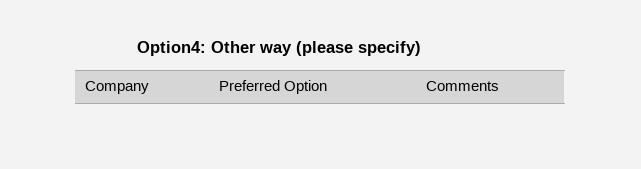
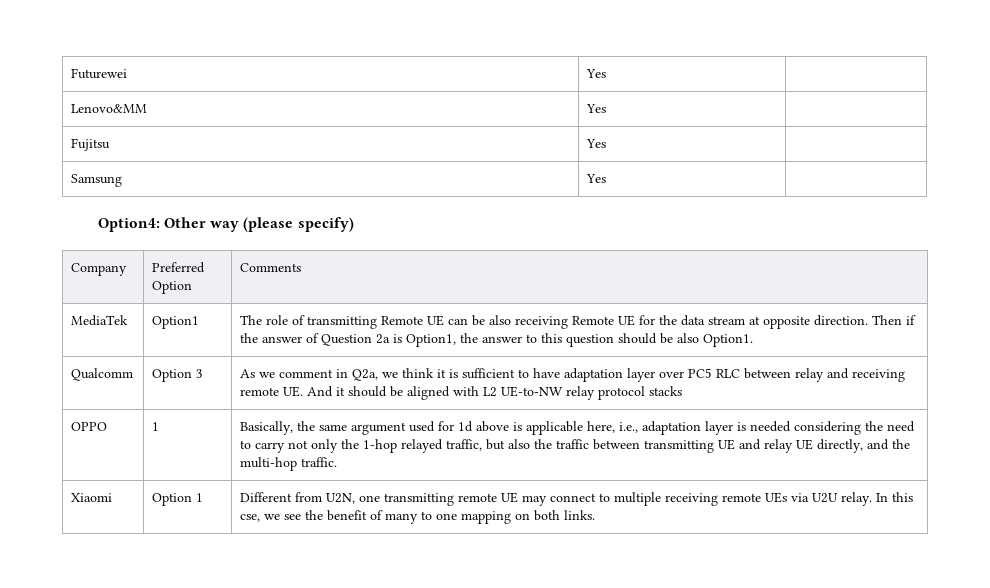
+ Futurewei | Yes |
+ Lenovo&MM | Yes |
+ Fujitsu | Yes |
+ Samsung | Yes |
+ MediaTek | Option1 | The role of transmitting Remote UE can be also receiving Remote UE for the data stream at opposite direction. Then if the answer of Question 2a is Option1, the answer to this question should be also Option1.
+ Qualcomm | Option 3 | As we comment in Q2a, we think it is sufficient to have adaptation layer over PC5 RLC between relay and receiving remote UE. And it should be aligned with L2 UE-to-NW relay protocol stacks
+ OPPO | 1 | Basically, the same argument used for 1d above is applicable here, i.e., adaptation layer is needed considering the need to carry not only the 1-hop relayed traffic, but also the traffic between transmitting UE and relay UE directly, and the multi-hop traffic.
+ Xiaomi | Option 1 | Different from U2N, one transmitting remote UE may connect to multiple receiving remote UEs via U2U relay. In this cse, we see the benefit of many to one mapping on both links.

